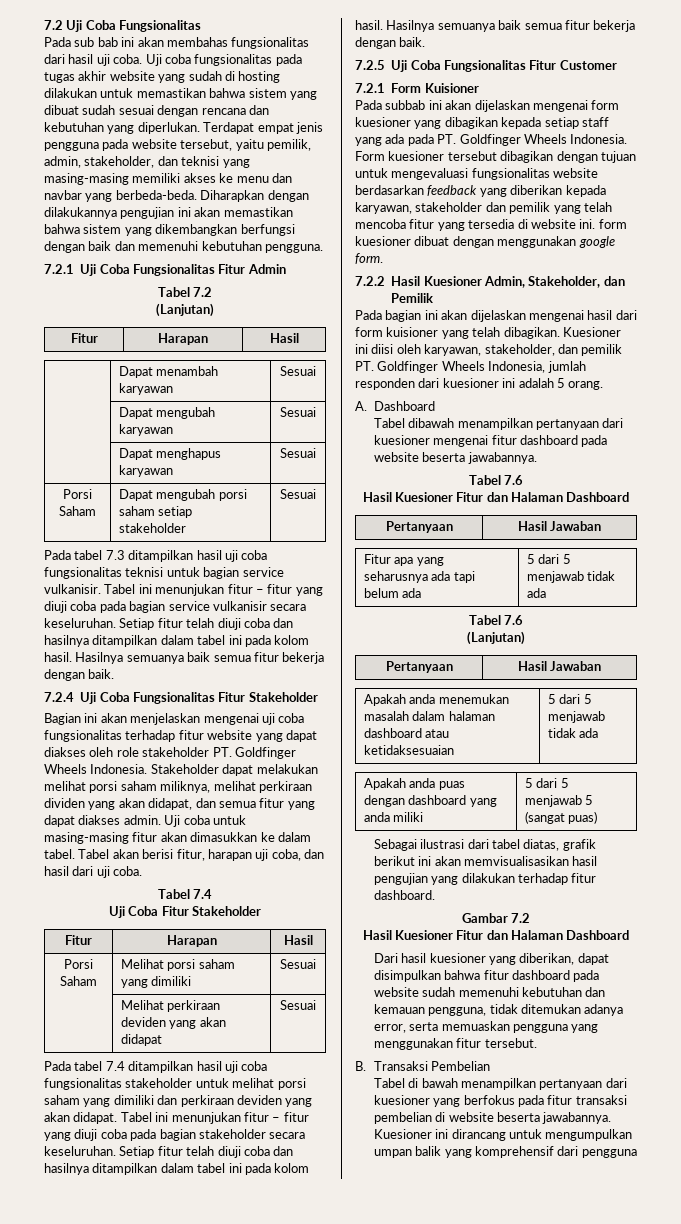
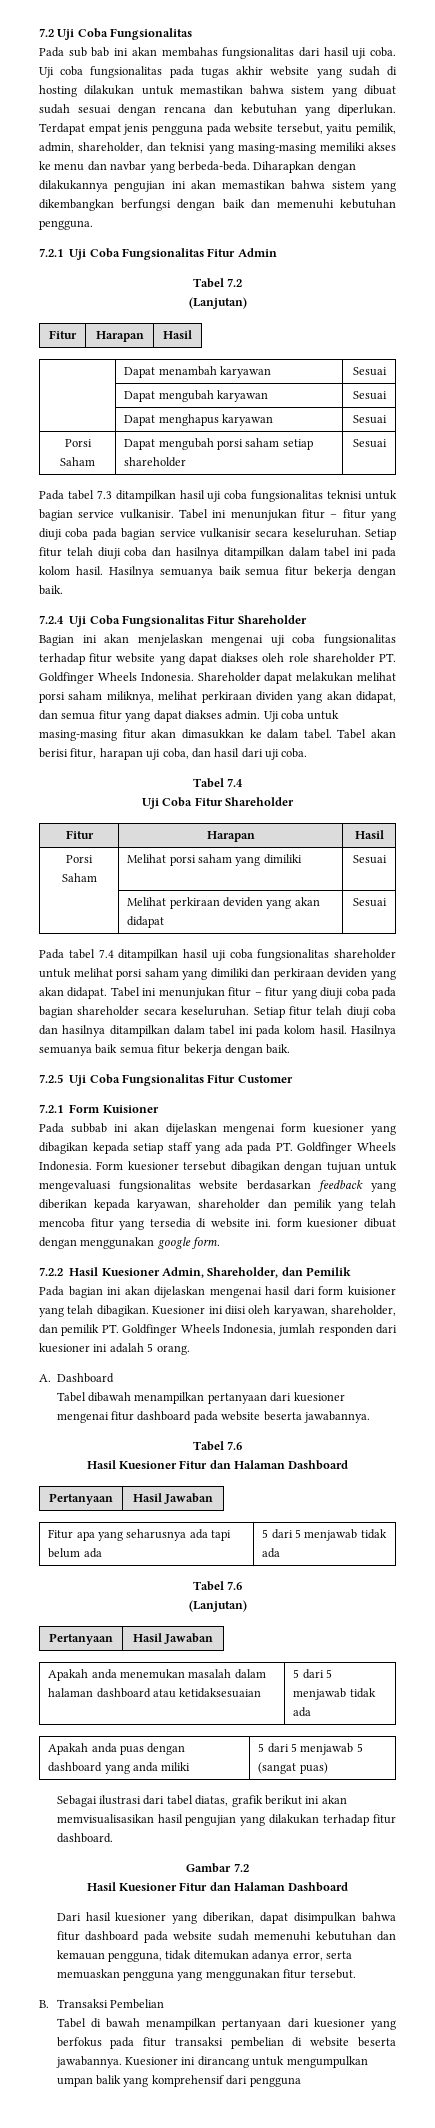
- Terdapat empat jenis pengguna pada website tersebut, yaitu pemilik, admin, stakeholder, dan teknisi yang masing-masing memiliki akses ke menu dan navbar yang berbeda-beda.
+ Terdapat empat jenis pengguna pada website tersebut, yaitu pemilik, admin, shareholder, dan teknisi yang masing-masing memiliki akses ke menu dan navbar yang berbeda-beda.
- Porsi Saham | Dapat mengubah porsi saham setiap stakeholder | Sesuai
+ Porsi Saham | Dapat mengubah porsi saham setiap shareholder | Sesuai
- 7.2.4 Uji Coba Fungsionalitas Fitur Stakeholder
+ 7.2.4 Uji Coba Fungsionalitas Fitur Shareholder
- Bagian ini akan menjelaskan mengenai uji coba fungsionalitas terhadap fitur website yang dapat diakses oleh role stakeholder PT. Goldfinger Wheels Indonesia. Stakeholder dapat melakukan melihat porsi saham miliknya, melihat perkiraan dividen yang akan didapat, dan semua fitur yang dapat diakses admin.
+ Bagian ini akan menjelaskan mengenai uji coba fungsionalitas terhadap fitur website yang dapat diakses oleh role shareholder PT. Goldfinger Wheels Indonesia. Shareholder dapat melakukan melihat porsi saham miliknya, melihat perkiraan dividen yang akan didapat, dan semua fitur yang dapat diakses admin.
- Uji Coba Fitur Stakeholder
+ Uji Coba Fitur Shareholder
- Pada tabel 7.4 ditampilkan hasil uji coba fungsionalitas stakeholder untuk melihat porsi saham yang dimiliki dan perkiraan deviden yang akan didapat.
+ Pada tabel 7.4 ditampilkan hasil uji coba fungsionalitas shareholder untuk melihat porsi saham yang dimiliki dan perkiraan deviden yang akan didapat.
- Tabel ini menunjukan fitur – fitur yang diuji coba pada bagian stakeholder secara keseluruhan.
+ Tabel ini menunjukan fitur – fitur yang diuji coba pada bagian shareholder secara keseluruhan.
- Form kuesioner tersebut dibagikan dengan tujuan untuk mengevaluasi fungsionalitas website berdasarkan feedback yang diberikan kepada karyawan, stakeholder dan pemilik yang telah mencoba fitur yang tersedia di website ini. form kuesioner dibuat dengan menggunakan google form.
+ Form kuesioner tersebut dibagikan dengan tujuan untuk mengevaluasi fungsionalitas website berdasarkan feedback yang diberikan kepada karyawan, shareholder dan pemilik yang telah mencoba fitur yang tersedia di website ini. form kuesioner dibuat dengan menggunakan google form.
- 7.2.2 Hasil Kuesioner Admin, Stakeholder, dan Pemilik
+ 7.2.2 Hasil Kuesioner Admin, Shareholder, dan Pemilik
- Kuesioner ini diisi oleh karyawan, stakeholder, dan pemilik PT. Goldfinger Wheels Indonesia, jumlah responden dari kuesioner ini adalah 5 orang.
+ Kuesioner ini diisi oleh karyawan, shareholder, dan pemilik PT. Goldfinger Wheels Indonesia, jumlah responden dari kuesioner ini adalah 5 orang.

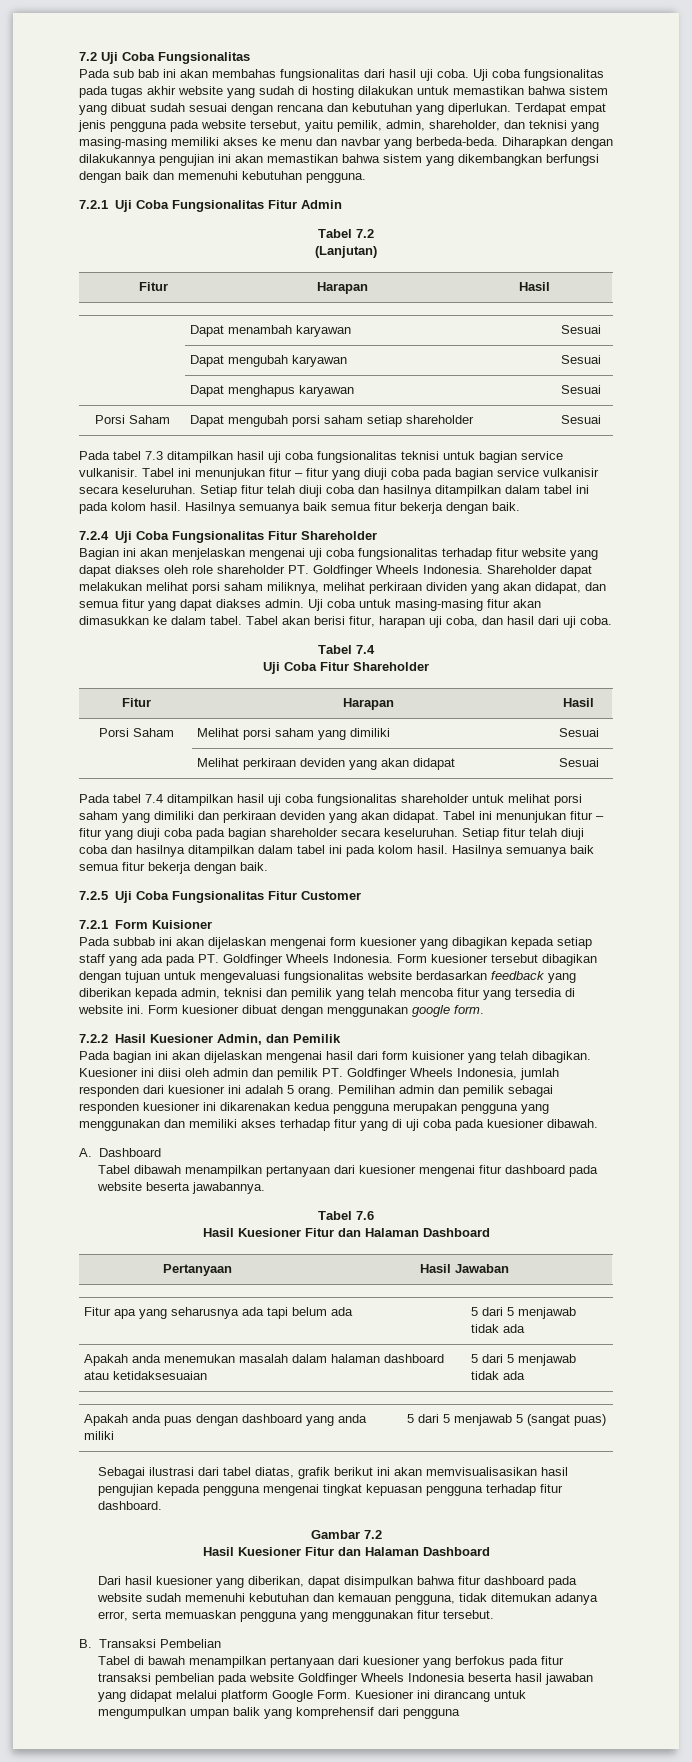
- Form kuesioner tersebut dibagikan dengan tujuan untuk mengevaluasi fungsionalitas website berdasarkan feedback yang diberikan kepada karyawan, shareholder dan pemilik yang telah mencoba fitur yang tersedia di website ini. form kuesioner dibuat dengan menggunakan google form.
+ Form kuesioner tersebut dibagikan dengan tujuan untuk mengevaluasi fungsionalitas website berdasarkan feedback yang diberikan kepada admin, teknisi dan pemilik yang telah mencoba fitur yang tersedia di website ini. Form kuesioner dibuat dengan menggunakan google form.
- 7.2.2 Hasil Kuesioner Admin, Shareholder, dan Pemilik
+ 7.2.2 Hasil Kuesioner Admin, dan Pemilik
- Kuesioner ini diisi oleh karyawan, shareholder, dan pemilik PT. Goldfinger Wheels Indonesia, jumlah responden dari kuesioner ini adalah 5 orang.
+ Kuesioner ini diisi oleh admin dan pemilik PT. Goldfinger Wheels Indonesia, jumlah responden dari kuesioner ini adalah 5 orang. Pemilihan admin dan pemilik sebagai responden kuesioner ini dikarenakan kedua pengguna merupakan pengguna yang menggunakan dan memiliki akses terhadap fitur yang di uji coba pada kuesioner dibawah.
  Fitur apa yang seharusnya ada tapi belum ada | 5 dari 5 menjawab tidak ada
- Tabel 7.6
- (Lanjutan)
- Pertanyaan | Hasil Jawaban
- Sebagai ilustrasi dari tabel diatas, grafik berikut ini akan memvisualisasikan hasil pengujian yang dilakukan terhadap fitur dashboard.
+ Sebagai ilustrasi dari tabel diatas, grafik berikut ini akan memvisualisasikan hasil pengujian kepada pengguna mengenai tingkat kepuasan pengguna terhadap fitur dashboard.
- Tabel di bawah menampilkan pertanyaan dari kuesioner yang berfokus pada fitur transaksi pembelian di website beserta jawabannya.
+ Tabel di bawah menampilkan pertanyaan dari kuesioner yang berfokus pada fitur transaksi pembelian pada website Goldfinger Wheels Indonesia beserta hasil jawaban yang didapat melalui platform Google Form.

